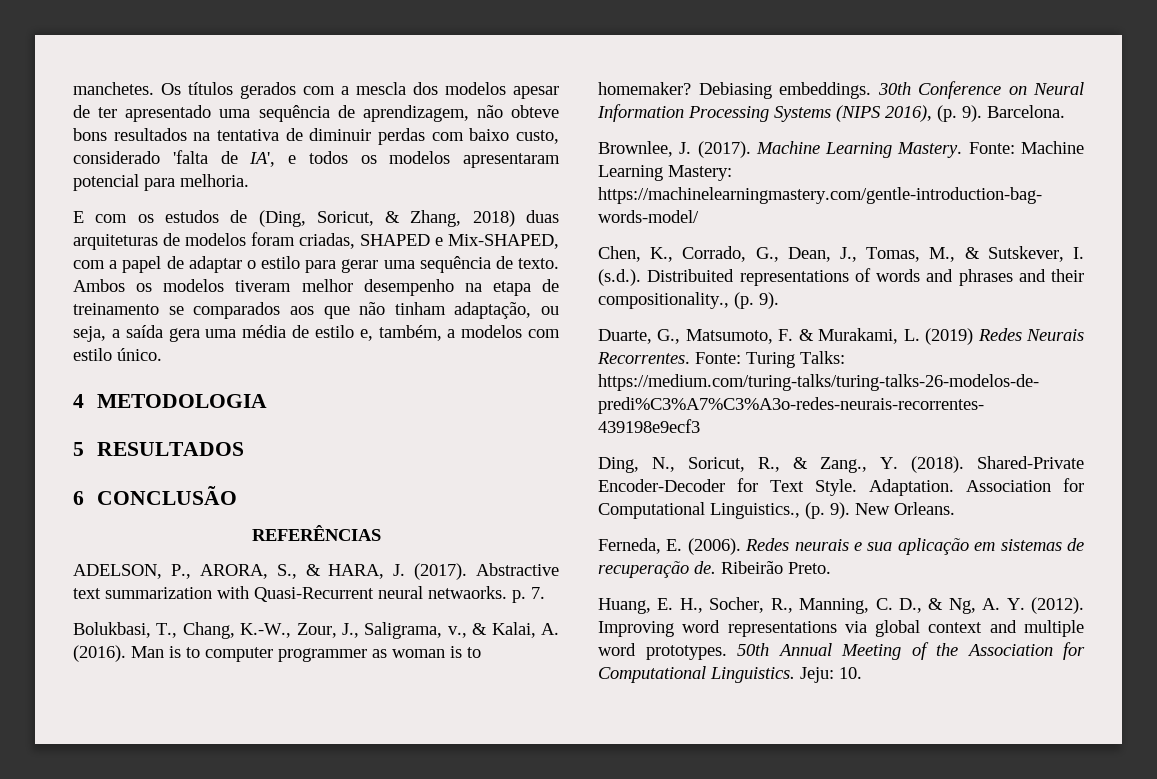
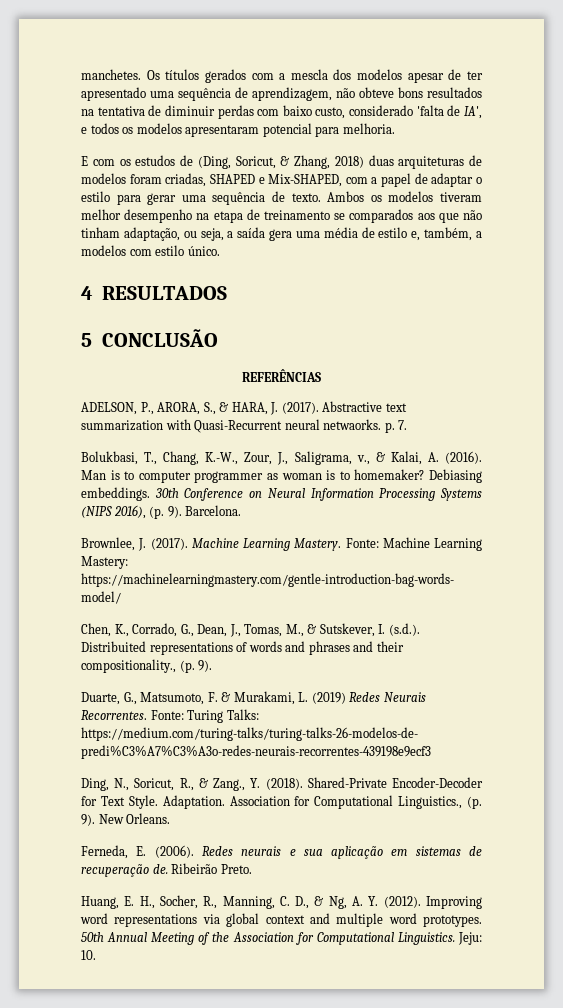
- 4 METODOLOGIA
- 5 RESULTADOS
+ 4 RESULTADOS
- 6 CONCLUSÃO
+ 5 CONCLUSÃO

